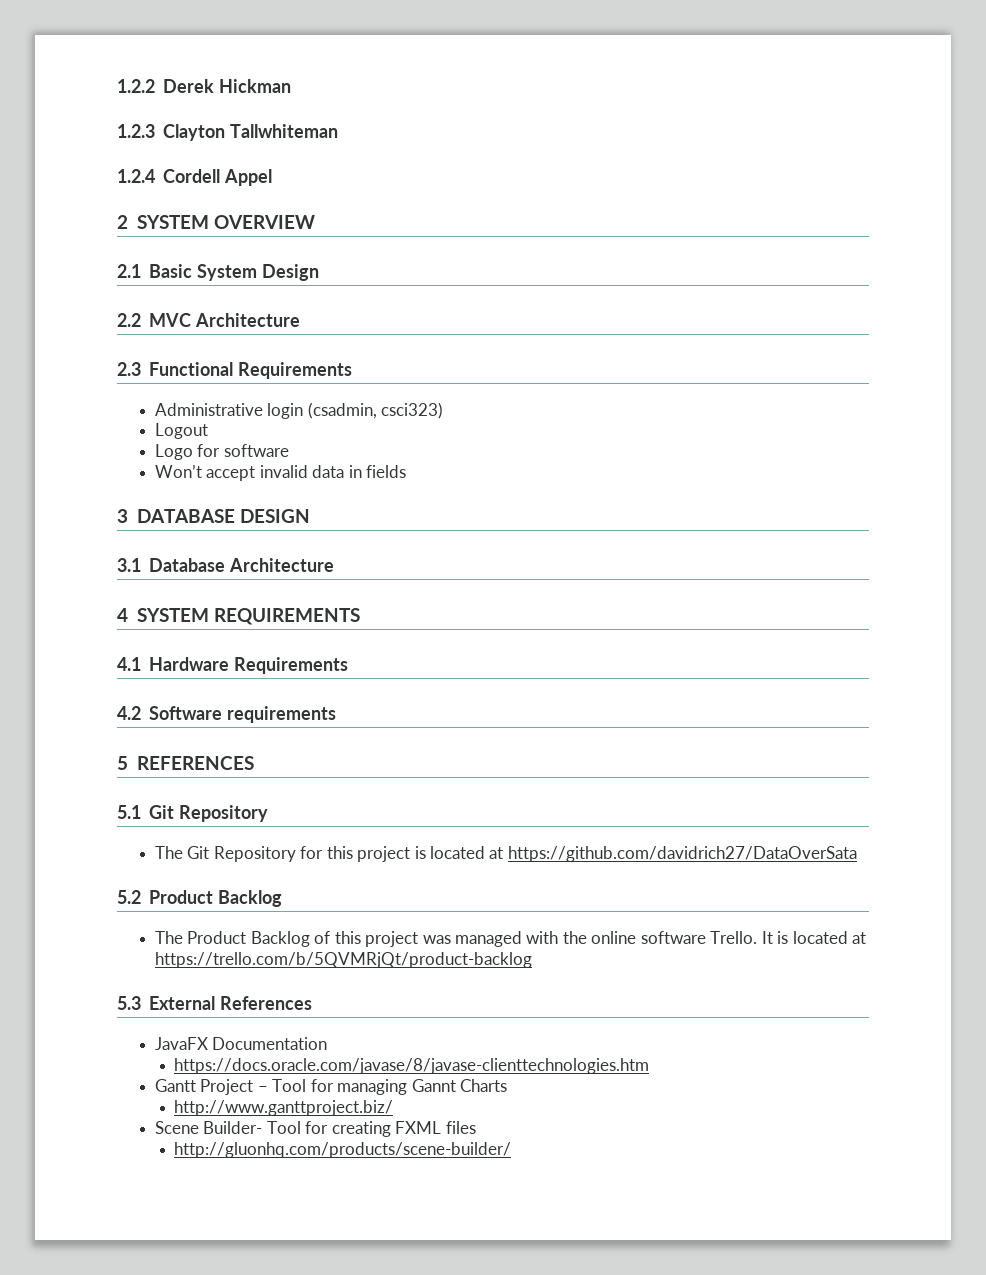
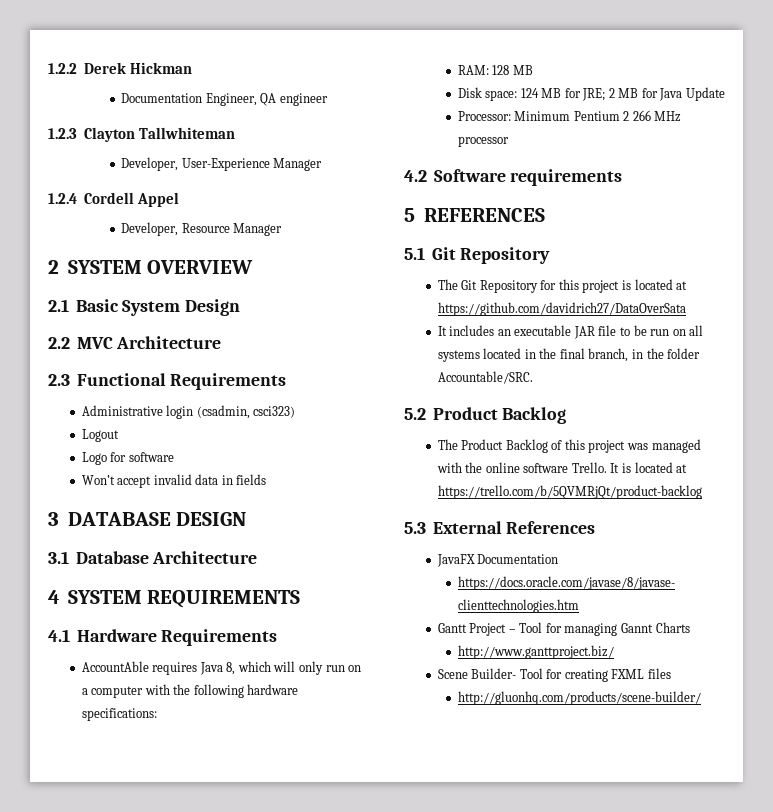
+ Documentation Engineer, QA engineer
+ Developer, User-Experience Manager
+ Developer, Resource Manager
+ AccountAble requires Java 8, which will only run on a computer with the following hardware specifications:
+ RAM: 128 MB
+ Disk space: 124 MB for JRE; 2 MB for Java Update
+ Processor: Minimum Pentium 2 266 MHz processor
+ It includes an executable JAR file to be run on all systems located in the final branch, in the folder Accountable/SRC.

